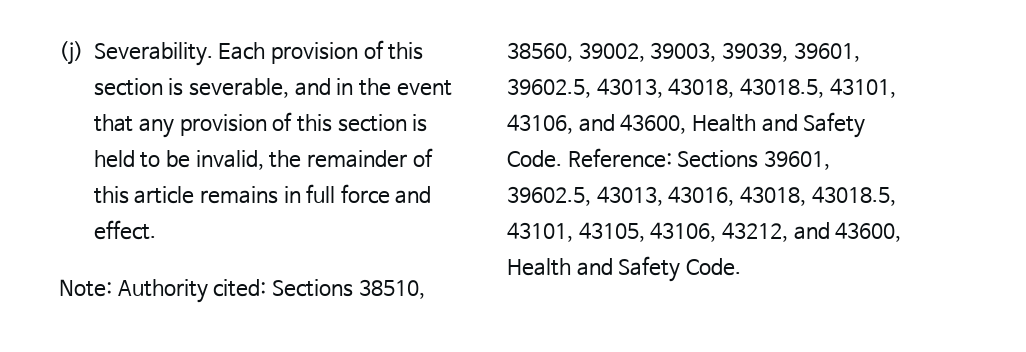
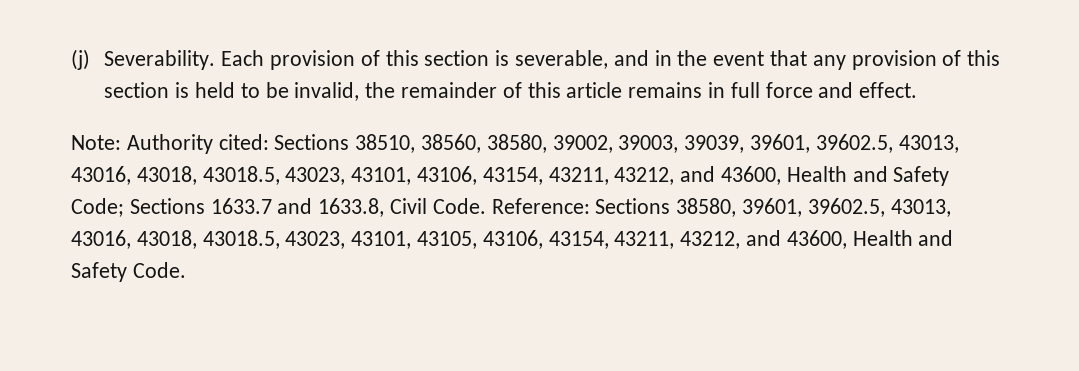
- Note: Authority cited: Sections 38510, 38560, 39002, 39003, 39039, 39601, 39602.5, 43013, 43018, 43018.5, 43101, 43106, and 43600, Health and Safety Code.
+ Note: Authority cited: Sections 38510, 38560, 38580, 39002, 39003, 39039, 39601, 39602.5, 43013, 43016, 43018, 43018.5, 43023, 43101, 43106, 43154, 43211, 43212, and 43600, Health and Safety Code; Sections 1633.7 and 1633.8, Civil Code.
- Reference: Sections 39601, 39602.5, 43013, 43016, 43018, 43018.5, 43101, 43105, 43106, 43212, and 43600, Health and Safety Code.
+ Reference: Sections 38580, 39601, 39602.5, 43013, 43016, 43018, 43018.5, 43023, 43101, 43105, 43106, 43154, 43211, 43212, and 43600, Health and Safety Code.

